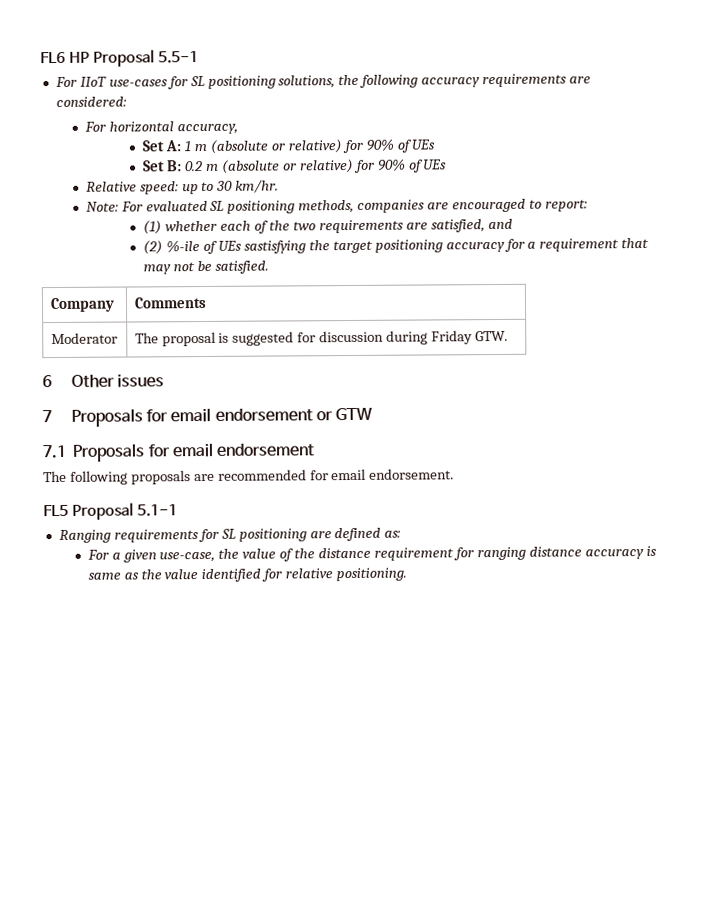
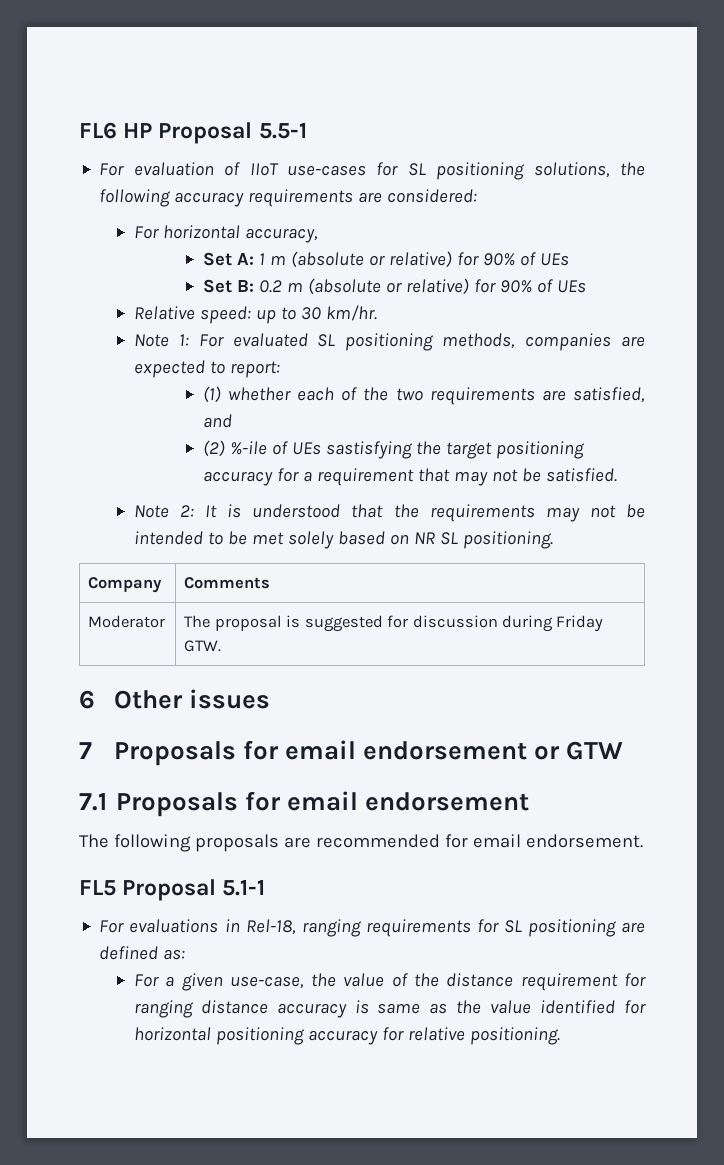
- For IIoT use-cases for SL positioning solutions, the following accuracy requirements are considered:
+ For evaluation of IIoT use-cases for SL positioning solutions, the following accuracy requirements are considered:
- Note: For evaluated SL positioning methods, companies are encouraged to report:
+ Note 1: For evaluated SL positioning methods, companies are expected to report:
+ Note 2: It is understood that the requirements may not be intended to be met solely based on NR SL positioning.
- Ranging requirements for SL positioning are defined as:
+ For evaluations in Rel-18, ranging requirements for SL positioning are defined as:
- For a given use-case, the value of the distance requirement for ranging distance accuracy is same as the value identified for relative positioning.
+ For a given use-case, the value of the distance requirement for ranging distance accuracy is same as the value identified for horizontal positioning accuracy for relative positioning.

